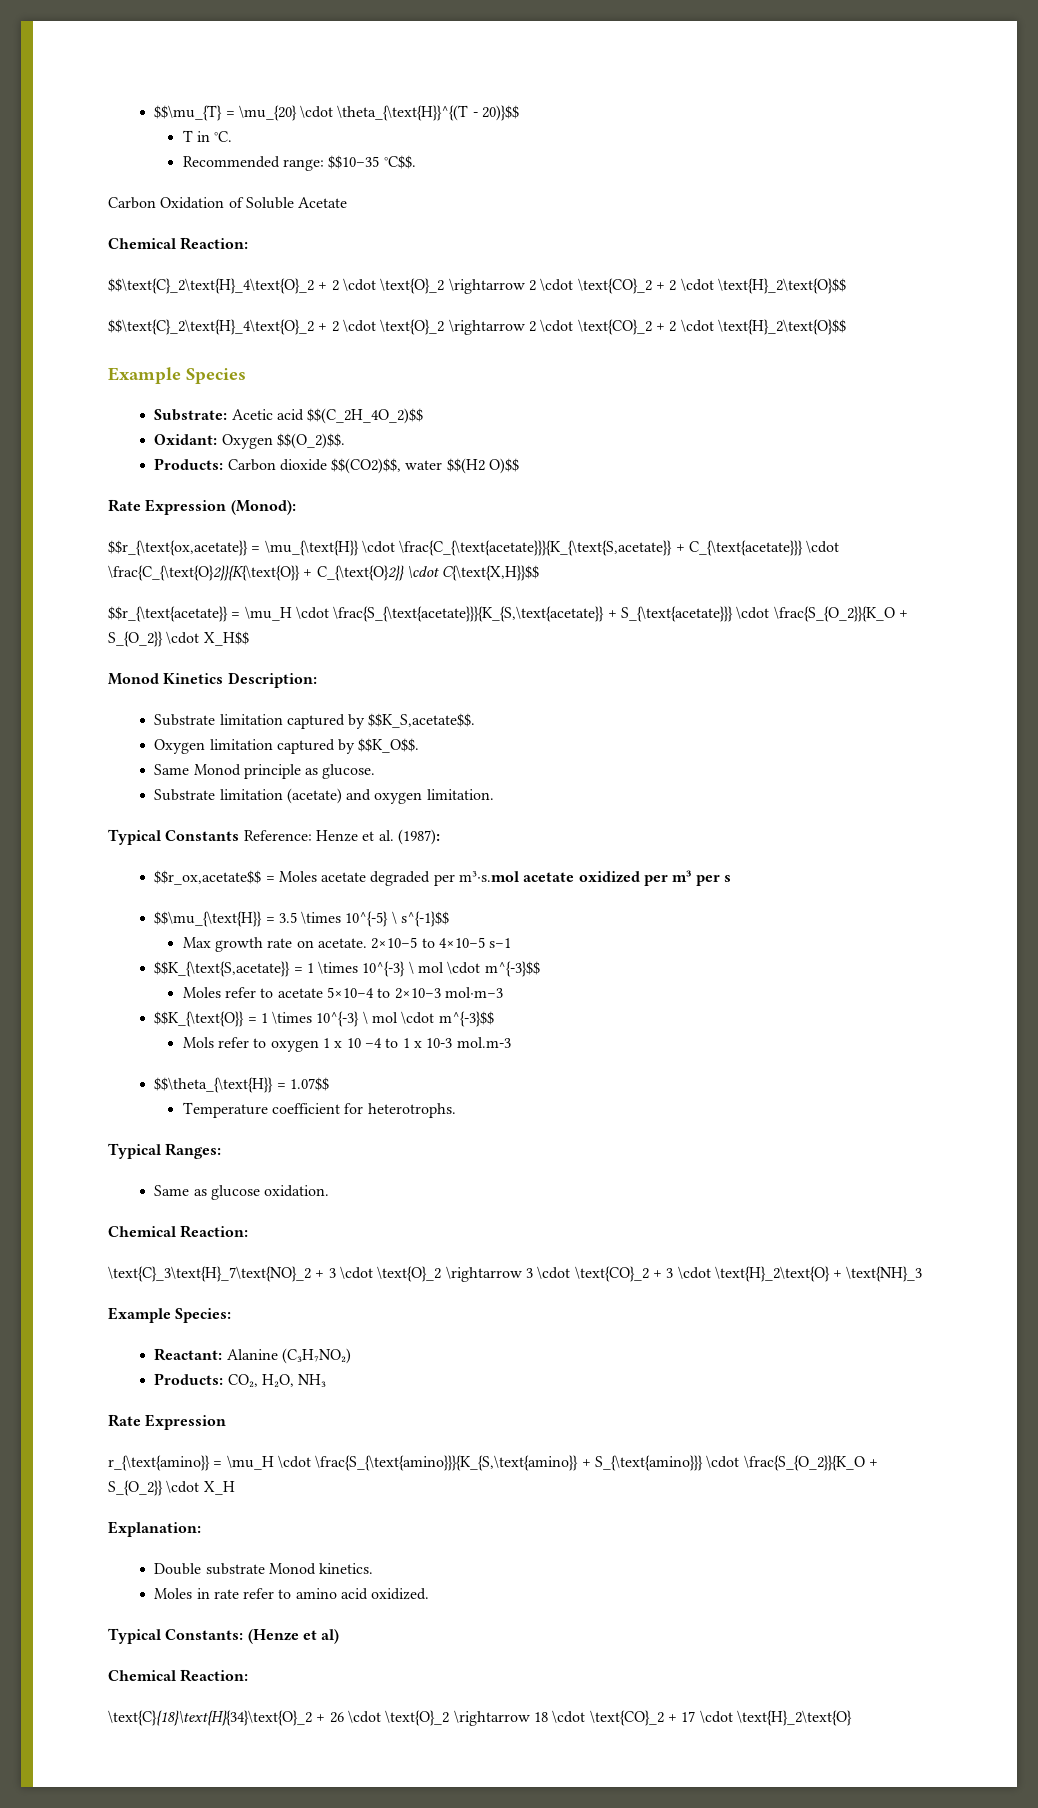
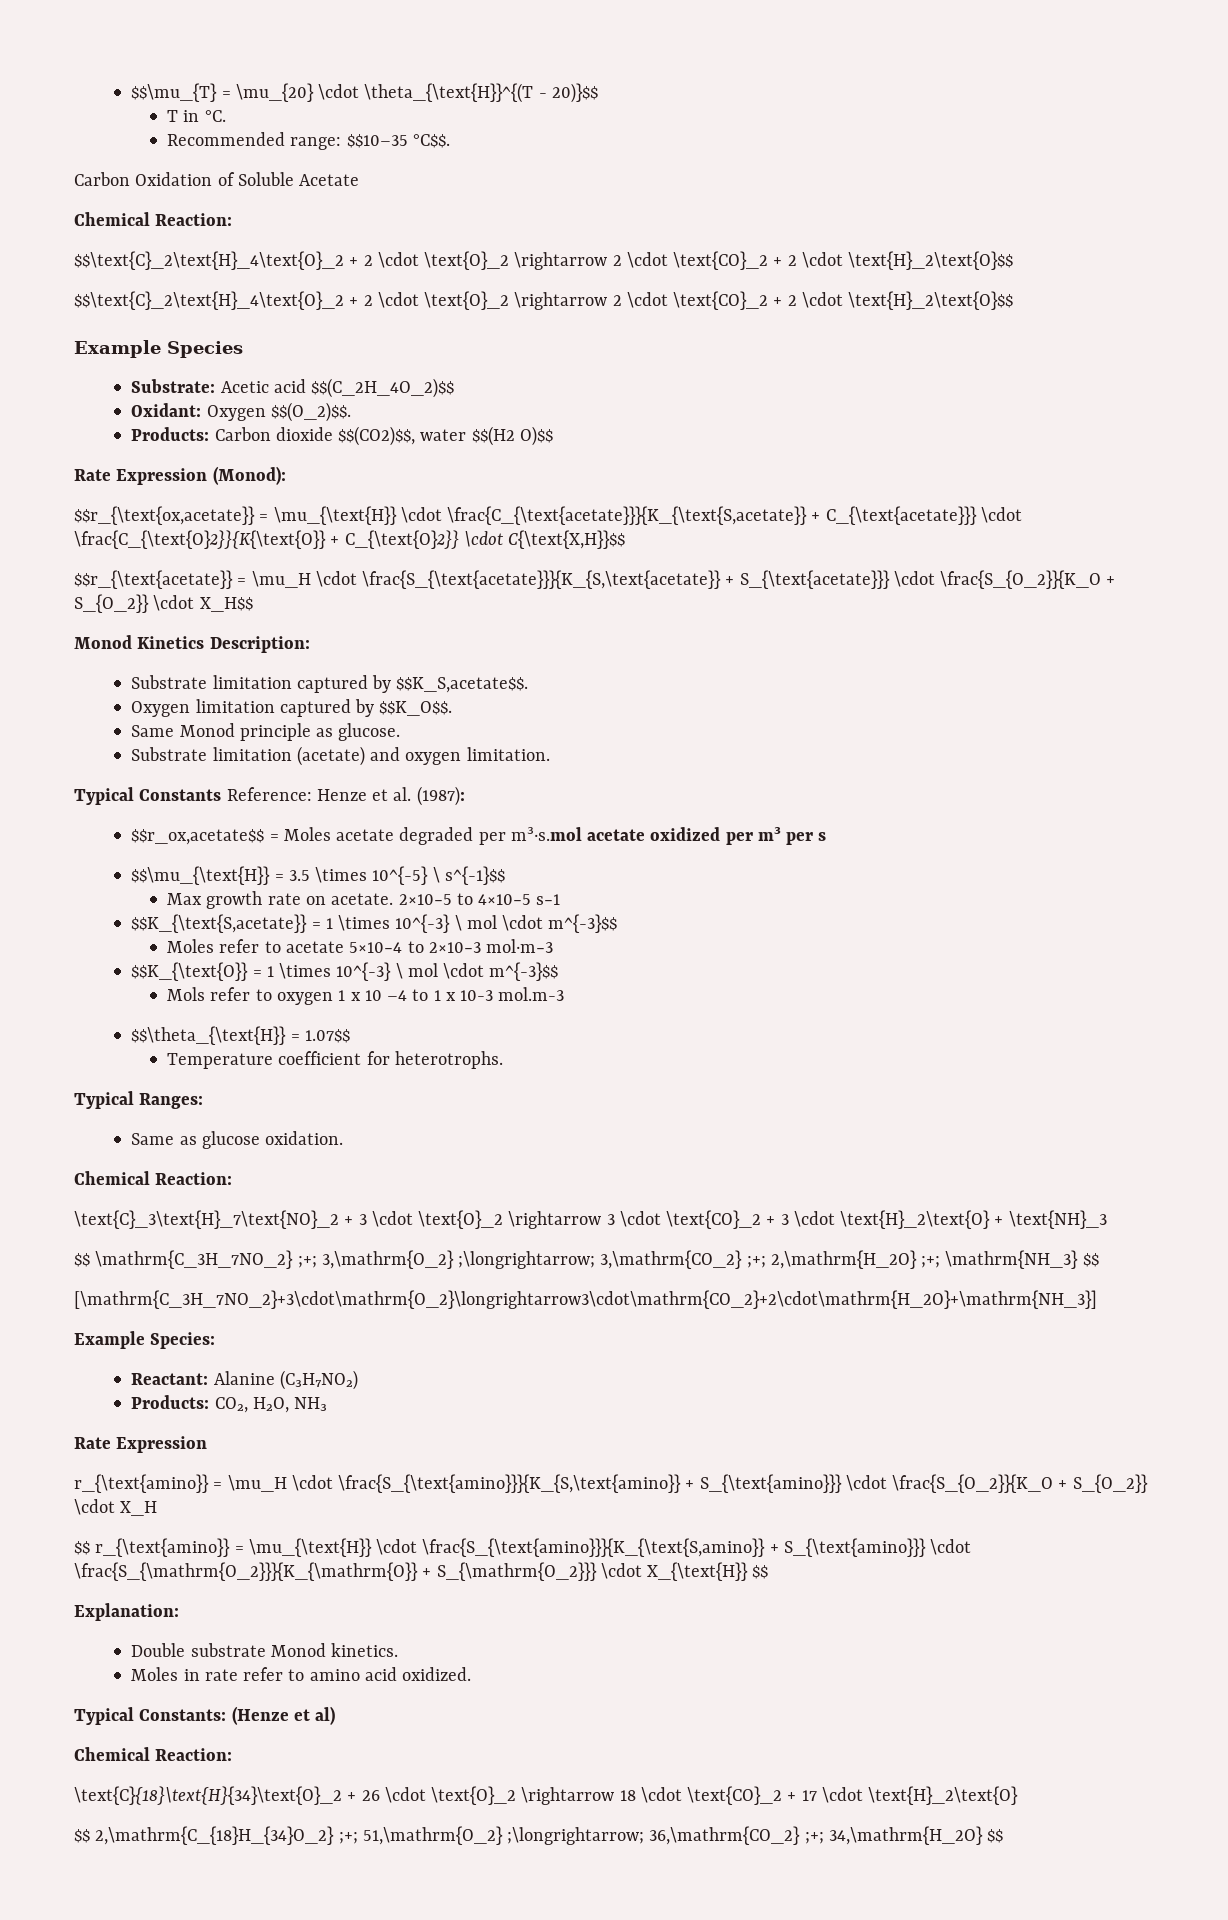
+ $$ \mathrm{C_3H_7NO_2} ;+; 3,\mathrm{O_2} ;\longrightarrow; 3,\mathrm{CO_2} ;+; 2,\mathrm{H_2O} ;+; \mathrm{NH_3} $$
+ [\mathrm{C_3H_7NO_2}+3\cdot\mathrm{O_2}\longrightarrow3\cdot\mathrm{CO_2}+2\cdot\mathrm{H_2O}+\mathrm{NH_3}]
+ $$ r_{\text{amino}} = \mu_{\text{H}} \cdot \frac{S_{\text{amino}}}{K_{\text{S,amino}} + S_{\text{amino}}} \cdot \frac{S_{\mathrm{O_2}}}{K_{\mathrm{O}} + S_{\mathrm{O_2}}} \cdot X_{\text{H}} $$
+ $$ 2,\mathrm{C_{18}H_{34}O_2} ;+; 51,\mathrm{O_2} ;\longrightarrow; 36,\mathrm{CO_2} ;+; 34,\mathrm{H_2O} $$

